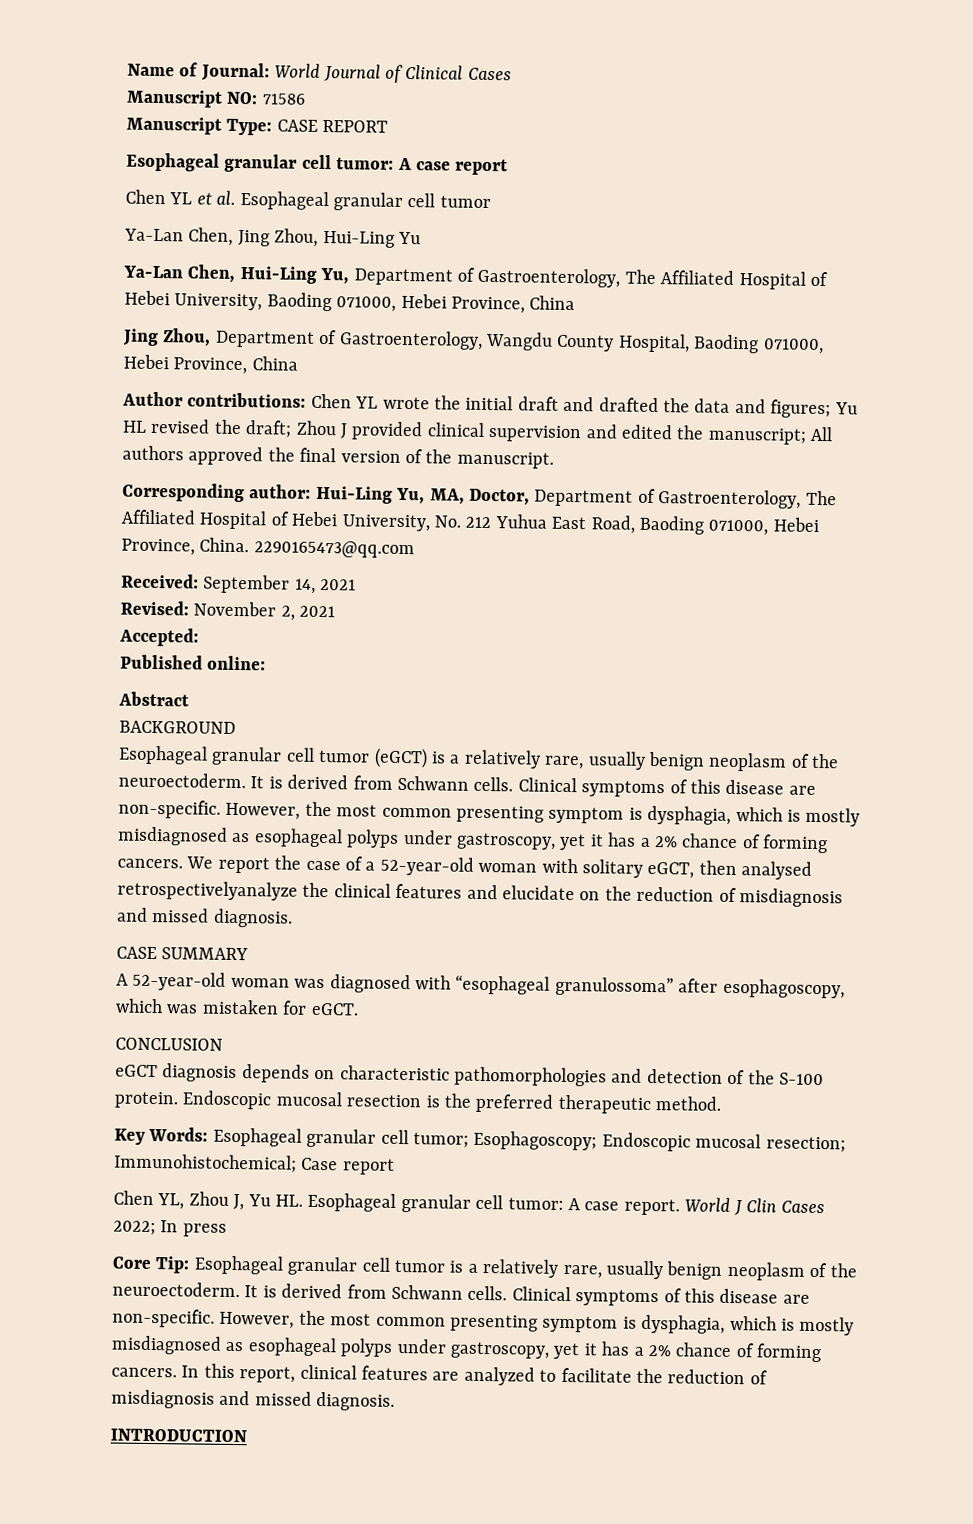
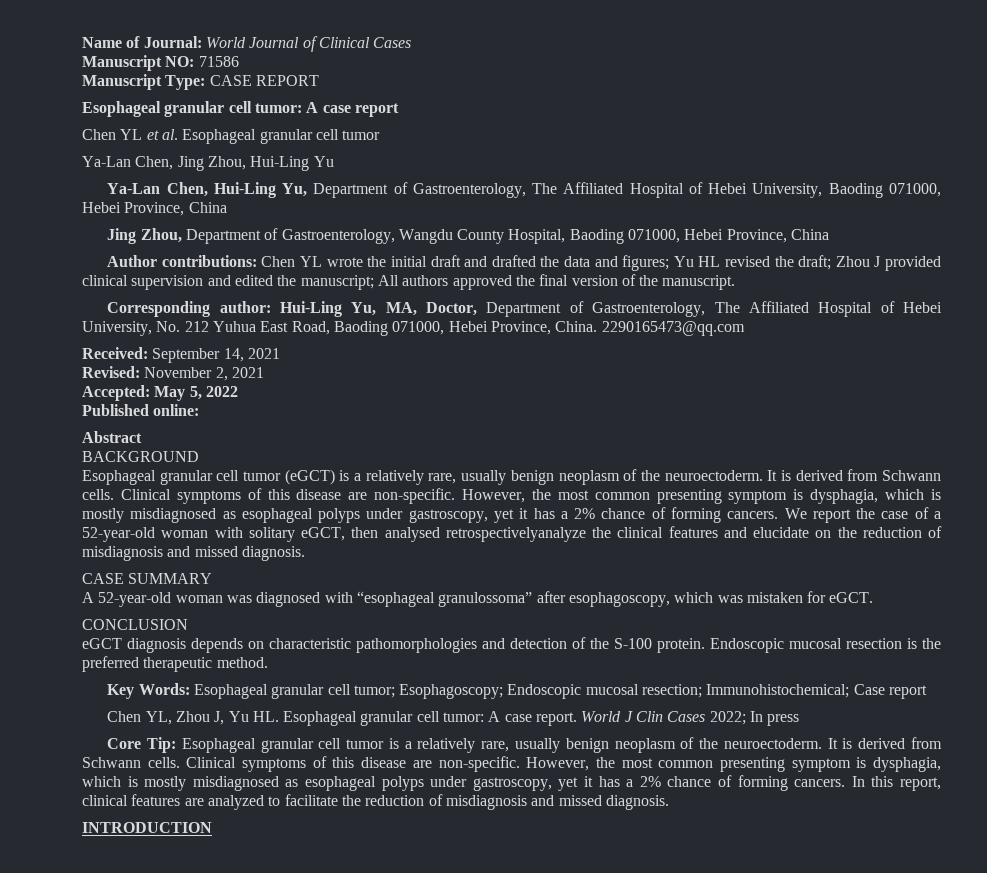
- Accepted:
+ Accepted: May 5, 2022

